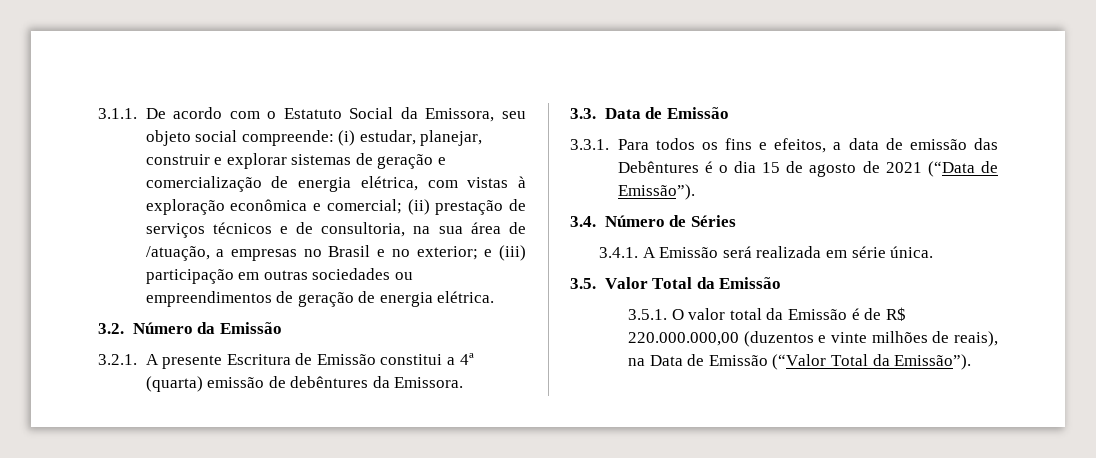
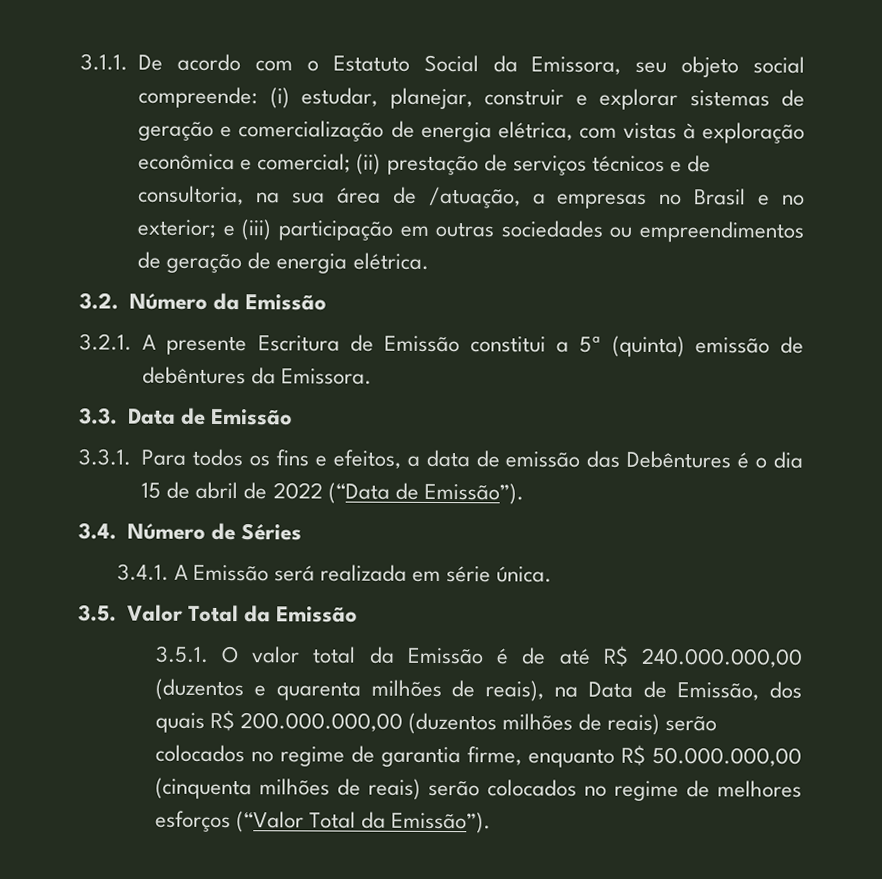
- 3.2.1. A presente Escritura de Emissão constitui a 4ª (quarta) emissão de debêntures da Emissora.
+ 3.2.1. A presente Escritura de Emissão constitui a 5ª (quinta) emissão de debêntures da Emissora.
- 3.3.1. Para todos os fins e efeitos, a data de emissão das Debêntures é o dia 15 de agosto de 2021 (“Data de Emissão”).
+ 3.3.1. Para todos os fins e efeitos, a data de emissão das Debêntures é o dia 15 de abril de 2022 (“Data de Emissão”).
- 3.5.1. O valor total da Emissão é de R$ 220.000.000,00 (duzentos e vinte milhões de reais), na Data de Emissão (“Valor Total da Emissão”).
+ 3.5.1. O valor total da Emissão é de até R$ 240.000.000,00 (duzentos e quarenta milhões de reais), na Data de Emissão, dos quais R$ 200.000.000,00 (duzentos milhões de reais) serão colocados no regime de garantia firme, enquanto R$ 50.000.000,00 (cinquenta milhões de reais) serão colocados no regime de melhores esforços (“Valor Total da Emissão”).

